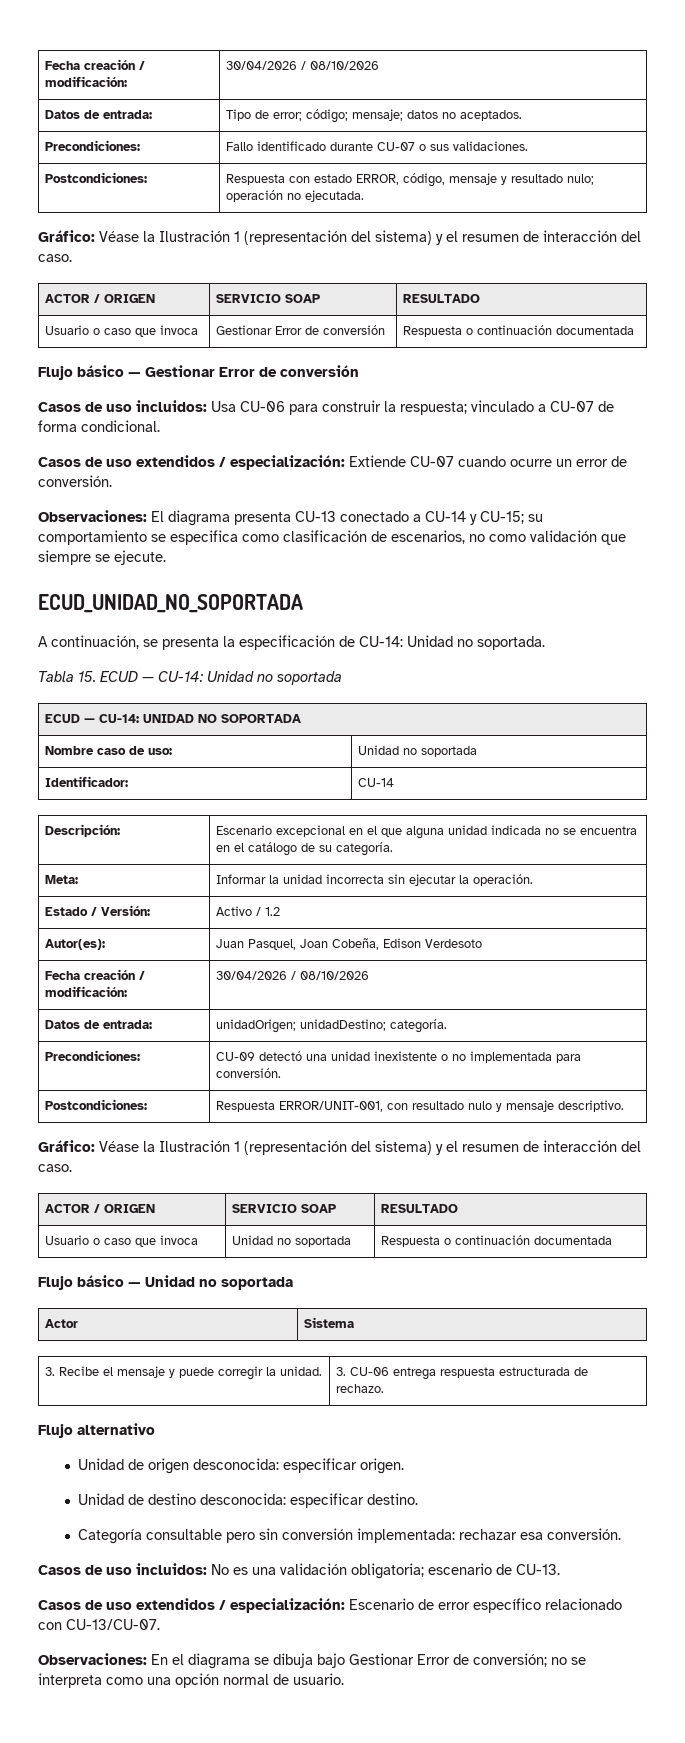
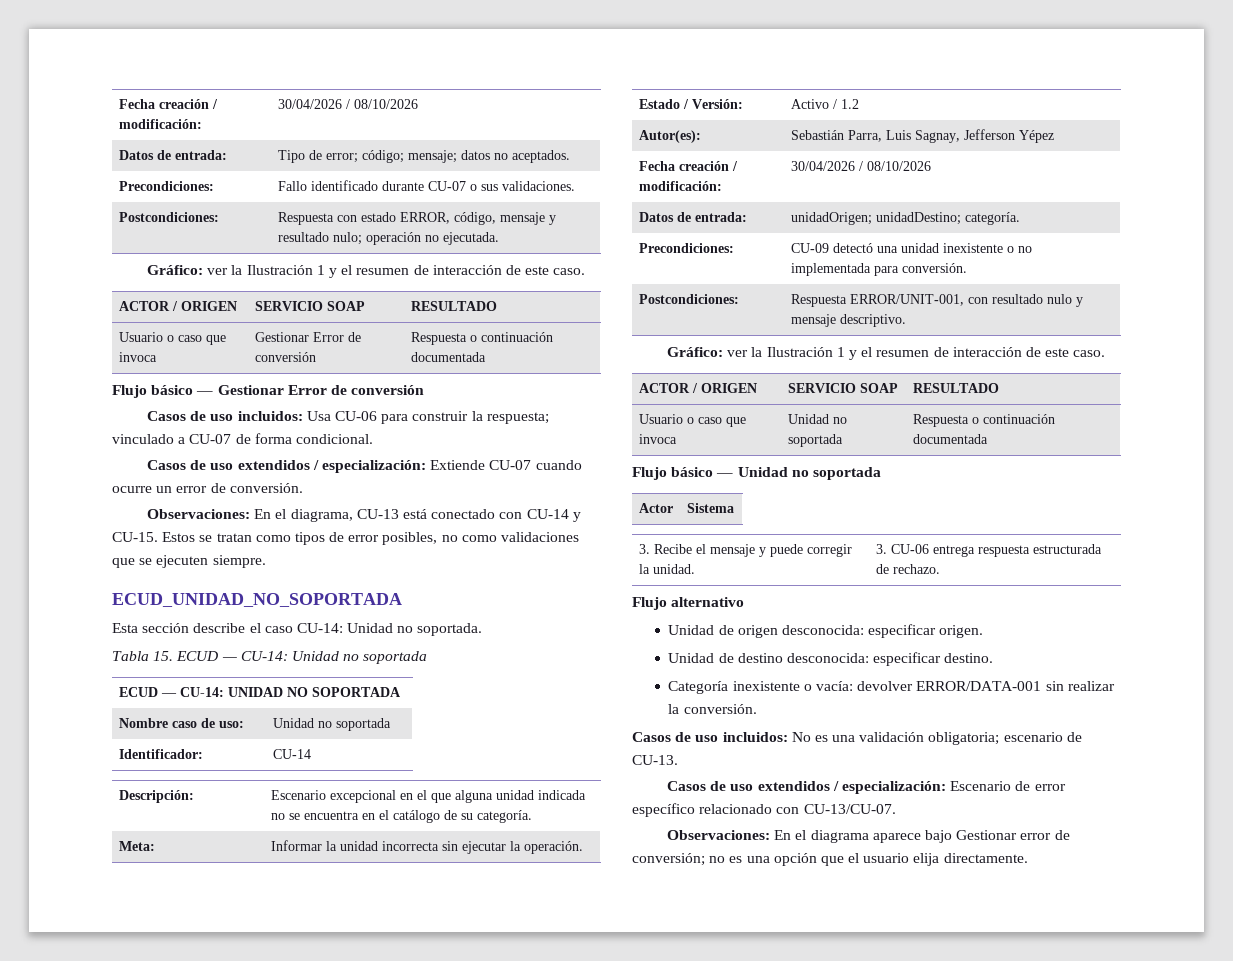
  Postcondiciones: | Respuesta con estado ERROR, código, mensaje y resultado nulo; operación no ejecutada.
- Gráfico: Véase la Ilustración 1 (representación del sistema) y el resumen de interacción del caso.
+ Gráfico: ver la Ilustración 1 y el resumen de interacción de este caso.
- Observaciones: El diagrama presenta CU-13 conectado a CU-14 y CU-15; su comportamiento se especifica como clasificación de escenarios, no como validación que siempre se ejecute.
+ Observaciones: En el diagrama, CU-13 está conectado con CU-14 y CU-15. Estos se tratan como tipos de error posibles, no como validaciones que se ejecuten siempre.
  ECUD_UNIDAD_NO_SOPORTADA
- A continuación, se presenta la especificación de CU-14: Unidad no soportada.
+ Esta sección describe el caso CU-14: Unidad no soportada.
- Autor(es): | Juan Pasquel, Joan Cobeña, Edison Verdesoto
+ Autor(es): | Sebastián Parra, Luis Sagnay, Jefferson Yépez
  Postcondiciones: | Respuesta ERROR/UNIT-001, con resultado nulo y mensaje descriptivo.
- Gráfico: Véase la Ilustración 1 (representación del sistema) y el resumen de interacción del caso.
+ Gráfico: ver la Ilustración 1 y el resumen de interacción de este caso.
- Categoría consultable pero sin conversión implementada: rechazar esa conversión.
+ Categoría inexistente o vacía: devolver ERROR/DATA-001 sin realizar la conversión.
- Observaciones: En el diagrama se dibuja bajo Gestionar Error de conversión; no se interpreta como una opción normal de usuario.
+ Observaciones: En el diagrama aparece bajo Gestionar error de conversión; no es una opción que el usuario elija directamente.

